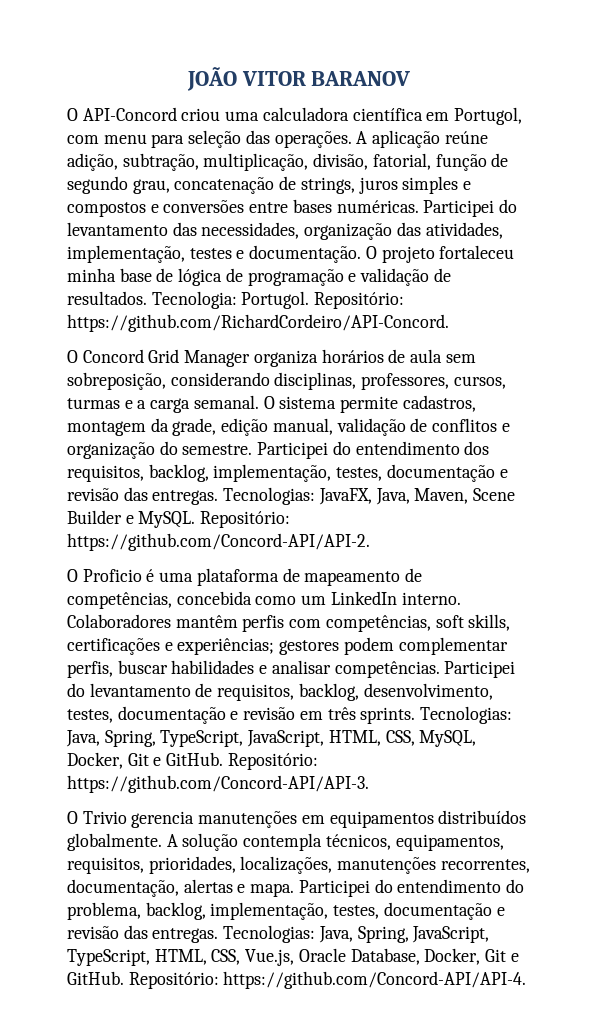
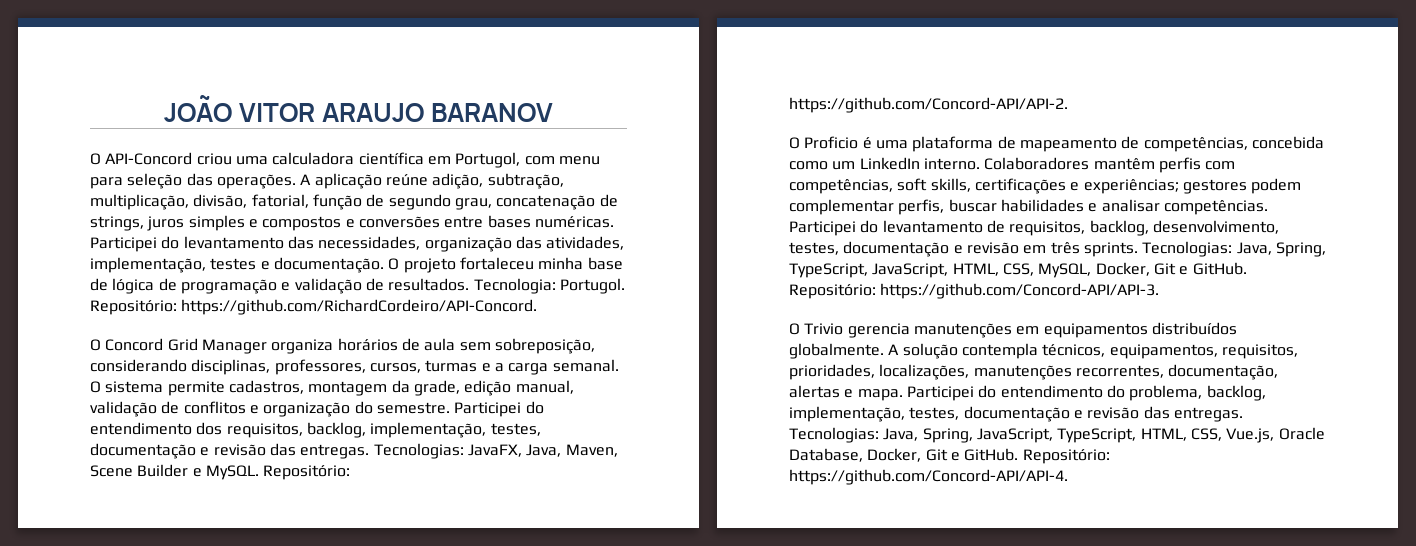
- JOÃO VITOR BARANOV
+ JOÃO VITOR ARAUJO BARANOV

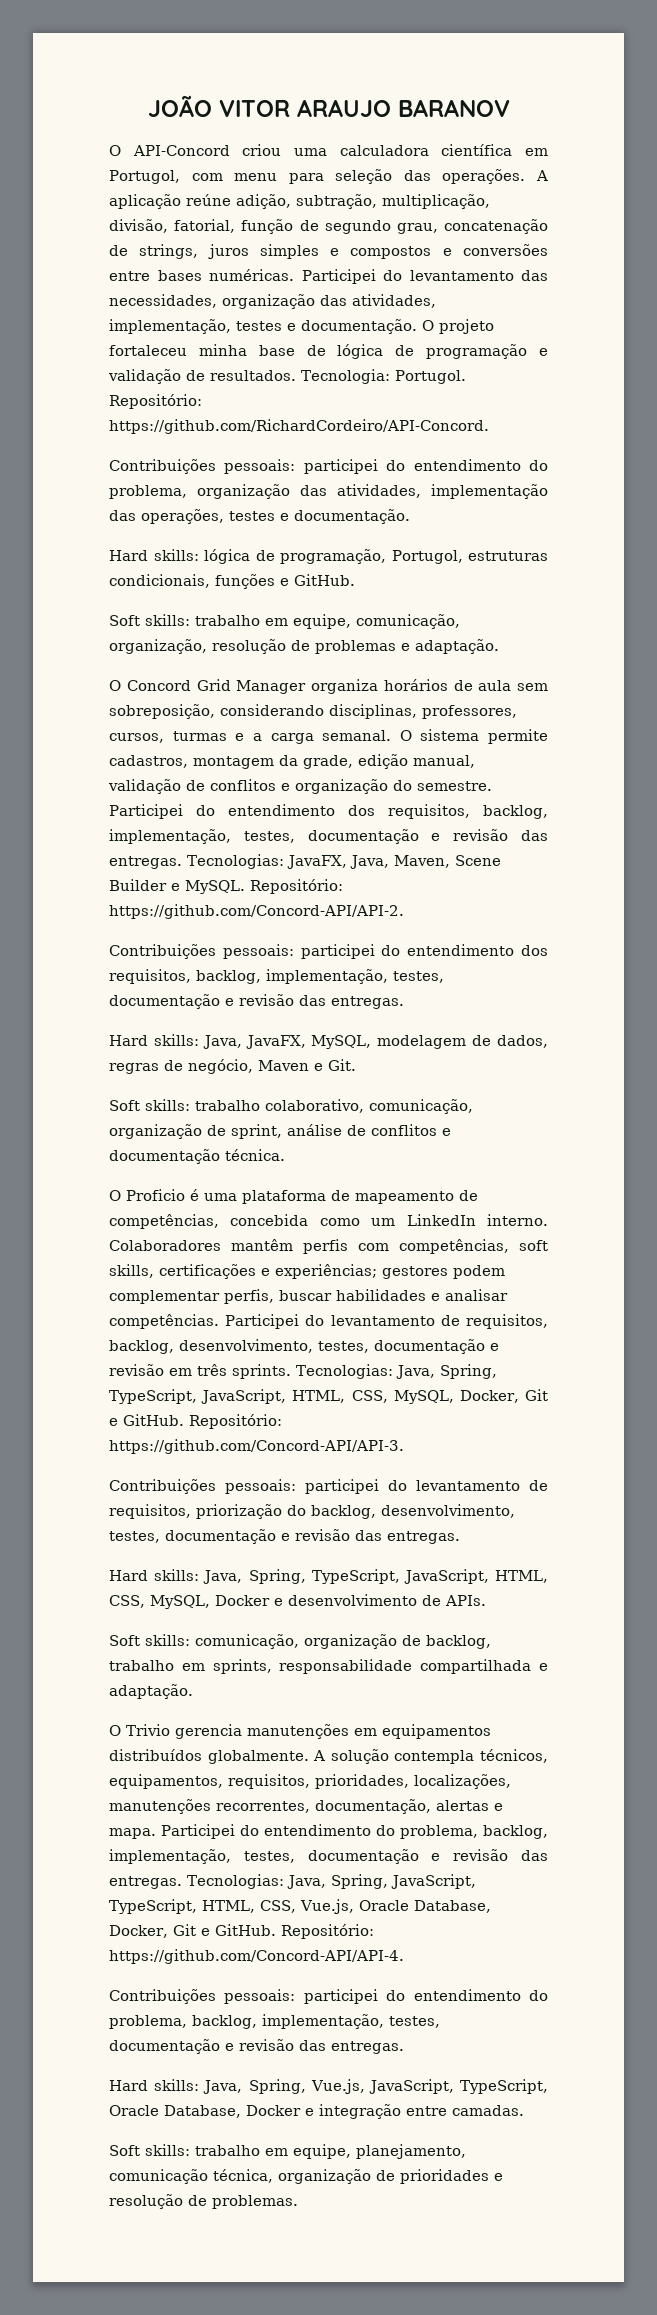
+ Contribuições pessoais: participei do entendimento do problema, organização das atividades, implementação das operações, testes e documentação.
+ Hard skills: lógica de programação, Portugol, estruturas condicionais, funções e GitHub.
+ Soft skills: trabalho em equipe, comunicação, organização, resolução de problemas e adaptação.
+ Contribuições pessoais: participei do entendimento dos requisitos, backlog, implementação, testes, documentação e revisão das entregas.
+ Hard skills: Java, JavaFX, MySQL, modelagem de dados, regras de negócio, Maven e Git.
+ Soft skills: trabalho colaborativo, comunicação, organização de sprint, análise de conflitos e documentação técnica.
+ Contribuições pessoais: participei do levantamento de requisitos, priorização do backlog, desenvolvimento, testes, documentação e revisão das entregas.
+ Hard skills: Java, Spring, TypeScript, JavaScript, HTML, CSS, MySQL, Docker e desenvolvimento de APIs.
+ Soft skills: comunicação, organização de backlog, trabalho em sprints, responsabilidade compartilhada e adaptação.
+ Contribuições pessoais: participei do entendimento do problema, backlog, implementação, testes, documentação e revisão das entregas.
+ Hard skills: Java, Spring, Vue.js, JavaScript, TypeScript, Oracle Database, Docker e integração entre camadas.
+ Soft skills: trabalho em equipe, planejamento, comunicação técnica, organização de prioridades e resolução de problemas.

